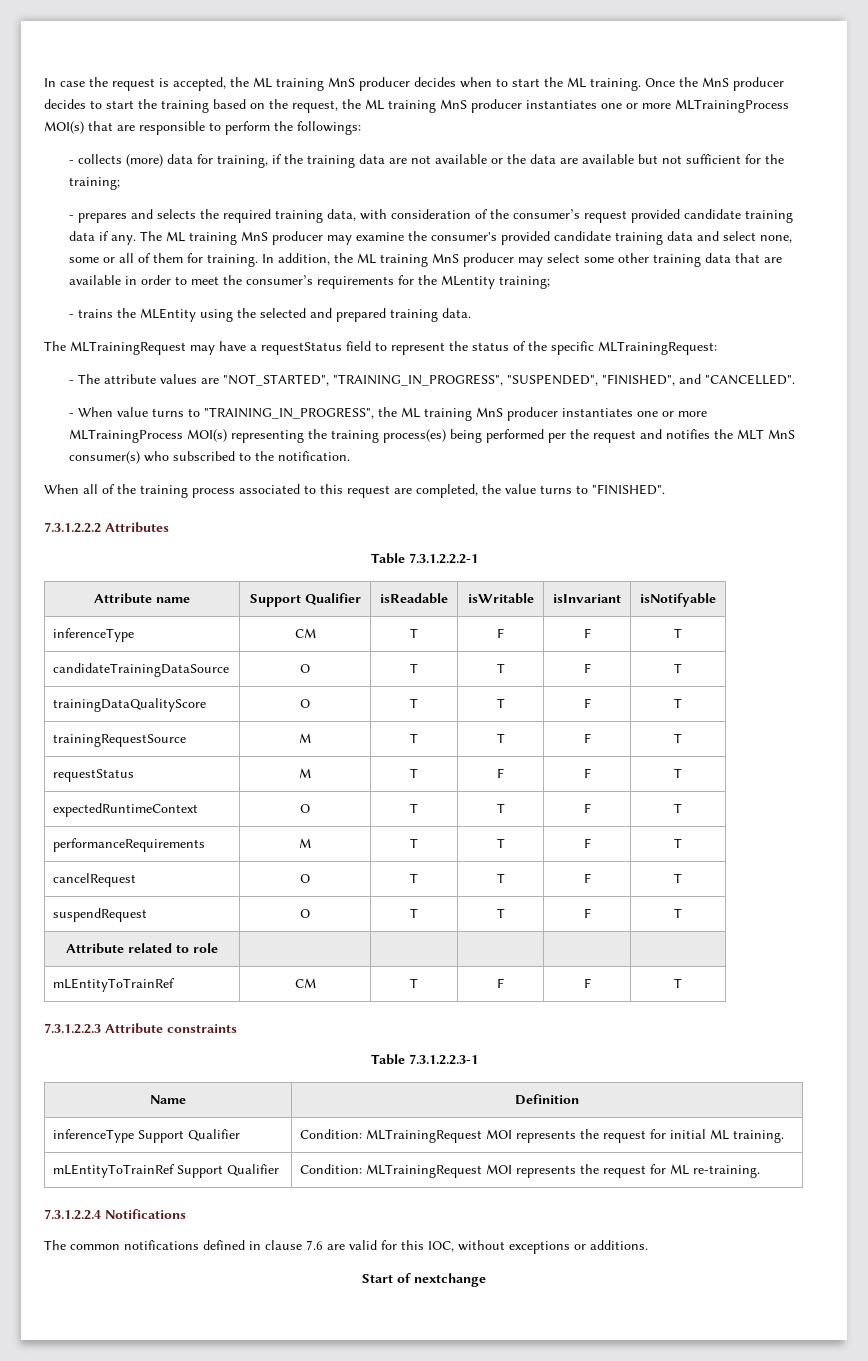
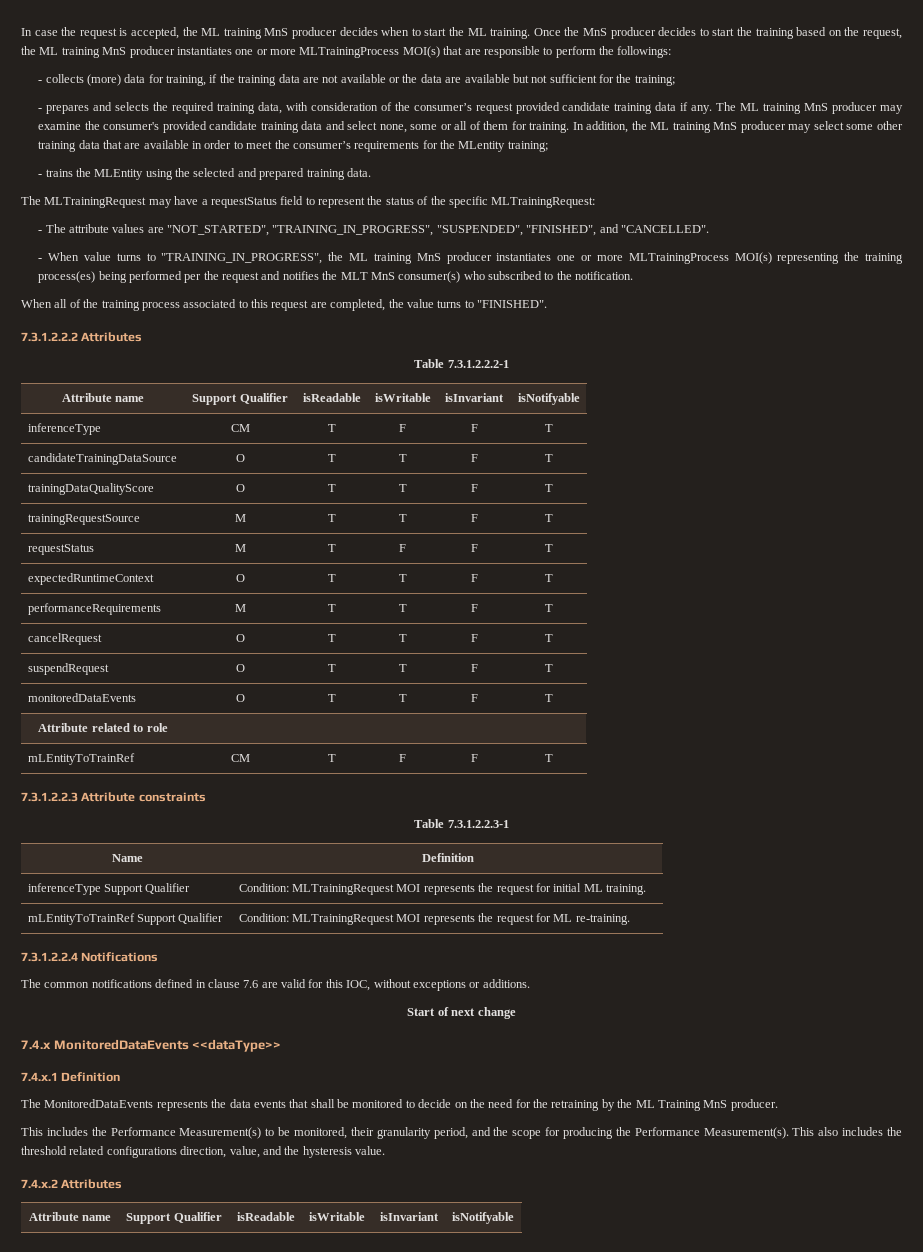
+ monitoredDataEvents | O | T | T | F | T
- Start of nextchange
+ Start of next change
+ 7.4.x MonitoredDataEvents <<dataType>>
+ 7.4.x.1 Definition
+ The MonitoredDataEvents represents the data events that shall be monitored to decide on the need for the retraining by the ML Training MnS producer.
+ This includes the Performance Measurement(s) to be monitored, their granularity period, and the scope for producing the Performance Measurement(s). This also includes the threshold related configurations direction, value, and the hysteresis value.
+ 7.4.x.2 Attributes
+ Attribute name | Support Qualifier | isReadable | isWritable | isInvariant | isNotifyable

